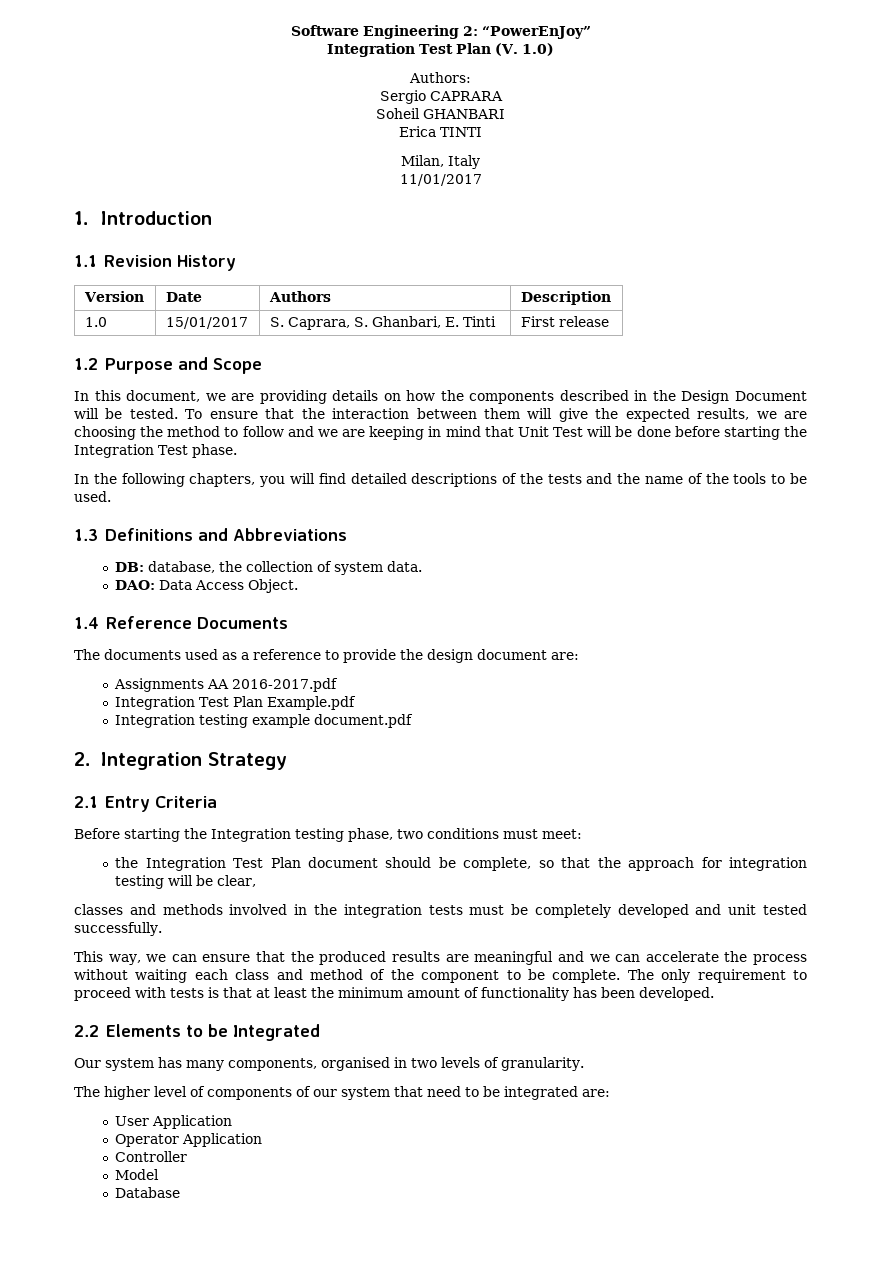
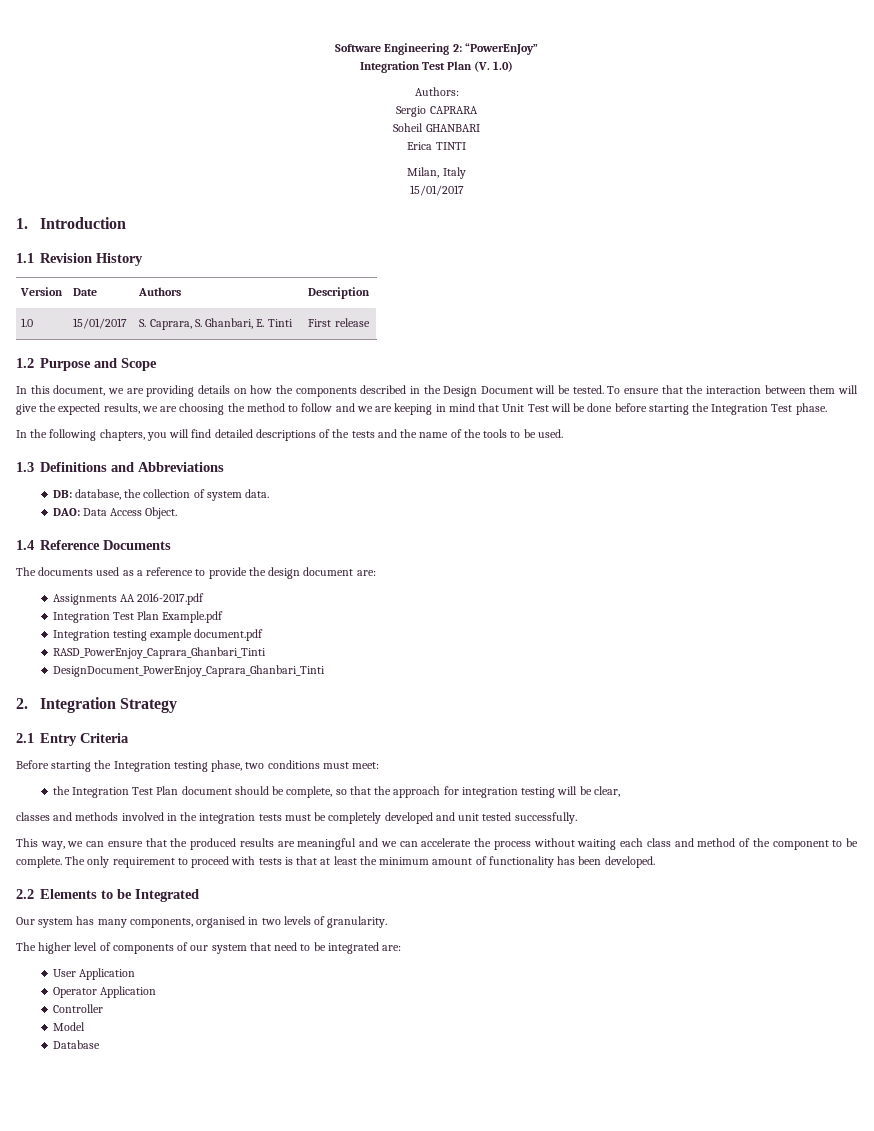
  Milan, Italy
- 11/01/2017
+ 15/01/2017
+ RASD_PowerEnjoy_Caprara_Ghanbari_Tinti
+ DesignDocument_PowerEnjoy_Caprara_Ghanbari_Tinti

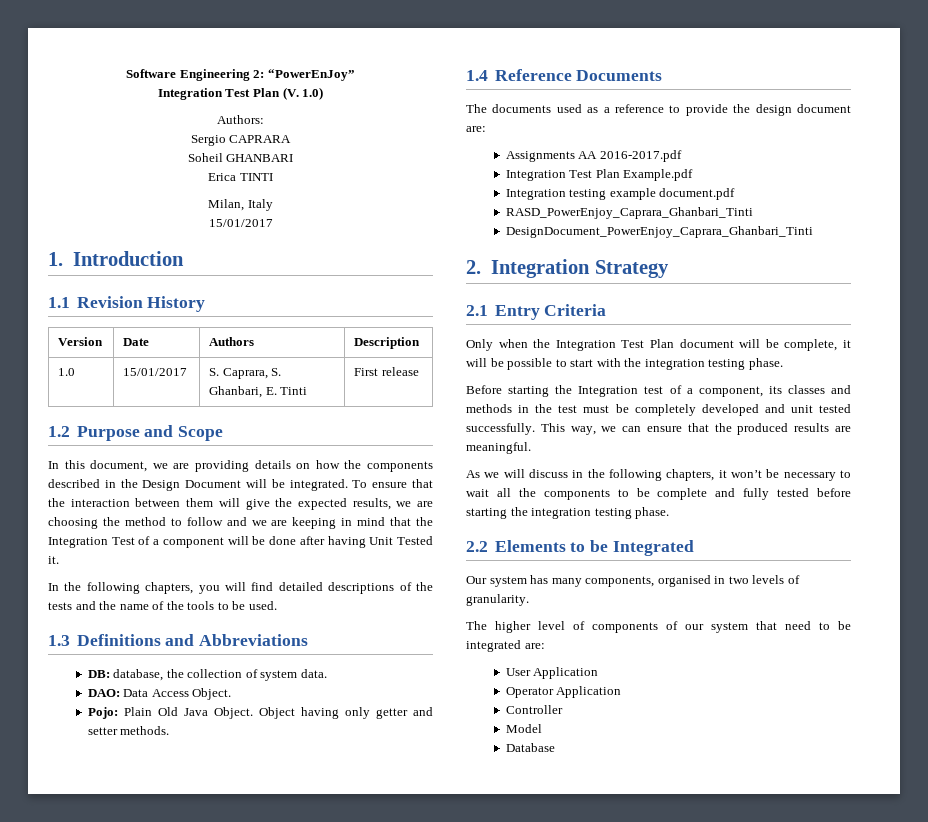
- In this document, we are providing details on how the components described in the Design Document will be tested.
+ In this document, we are providing details on how the components described in the Design Document will be integrated.
- To ensure that the interaction between them will give the expected results, we are choosing the method to follow and we are keeping in mind that Unit Test will be done before starting the Integration Test phase.
+ To ensure that the interaction between them will give the expected results, we are choosing the method to follow and we are keeping in mind that the Integration Test of a component will be done after having Unit Tested it.
+ Pojo: Plain Old Java Object. Object having only getter and setter methods.
- Before starting the Integration testing phase, two conditions must meet:
- the Integration Test Plan document should be complete, so that the approach for integration testing will be clear,
- classes and methods involved in the integration tests must be completely developed and unit tested successfully.
- This way, we can ensure that the produced results are meaningful and we can accelerate the process without waiting each class and method of the component to be complete. The only requirement to proceed with tests is that at least the minimum amount of functionality has been developed.
+ Only when the Integration Test Plan document will be complete, it will be possible to start with the integration testing phase.
+ Before starting the Integration test of a component, its classes and methods in the test must be completely developed and unit tested successfully. This way, we can ensure that the produced results are meaningful.
+ As we will discuss in the following chapters, it won’t be necessary to wait all the components to be complete and fully tested before starting the integration testing phase.

